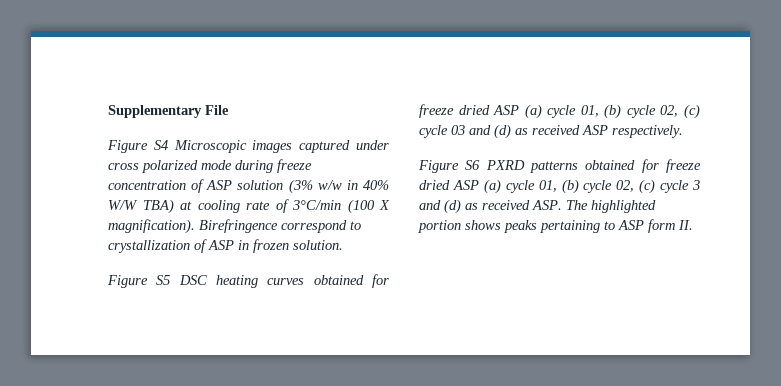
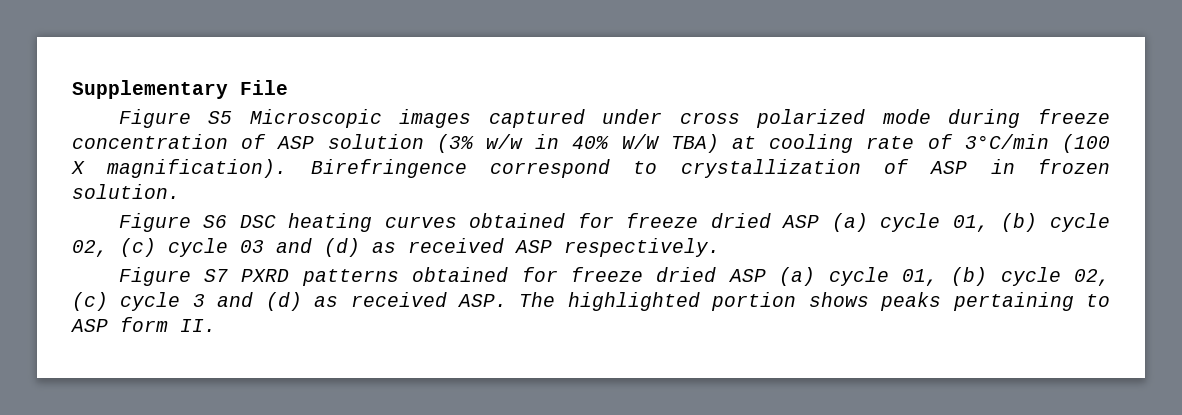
- Figure S4 Microscopic images captured under cross polarized mode during freeze concentration of ASP solution (3% w/w in 40% W/W TBA) at cooling rate of 3°C/min (100 X magnification).
+ Figure S5 Microscopic images captured under cross polarized mode during freeze concentration of ASP solution (3% w/w in 40% W/W TBA) at cooling rate of 3°C/min (100 X magnification).
- Figure S5 DSC heating curves obtained for freeze dried ASP (a) cycle 01, (b) cycle 02, (c) cycle 03 and (d) as received ASP respectively.
+ Figure S6 DSC heating curves obtained for freeze dried ASP (a) cycle 01, (b) cycle 02, (c) cycle 03 and (d) as received ASP respectively.
- Figure S6 PXRD patterns obtained for freeze dried ASP (a) cycle 01, (b) cycle 02, (c) cycle 3 and (d) as received ASP. The highlighted portion shows peaks pertaining to ASP form II.
+ Figure S7 PXRD patterns obtained for freeze dried ASP (a) cycle 01, (b) cycle 02, (c) cycle 3 and (d) as received ASP. The highlighted portion shows peaks pertaining to ASP form II.

